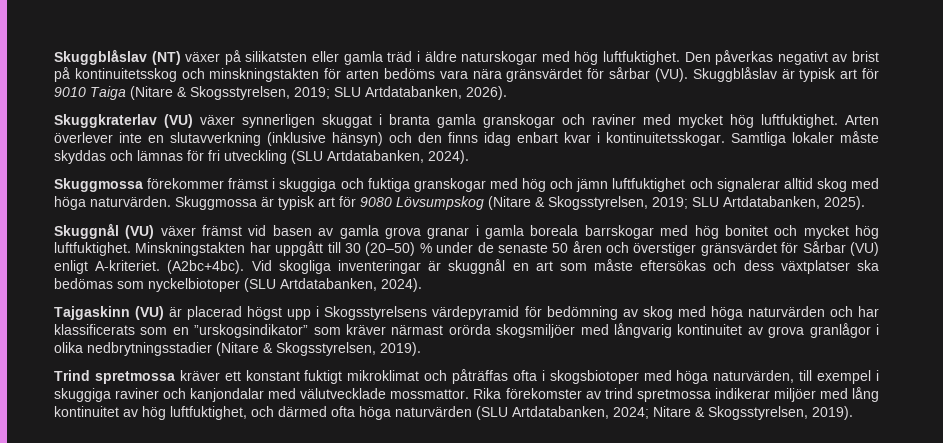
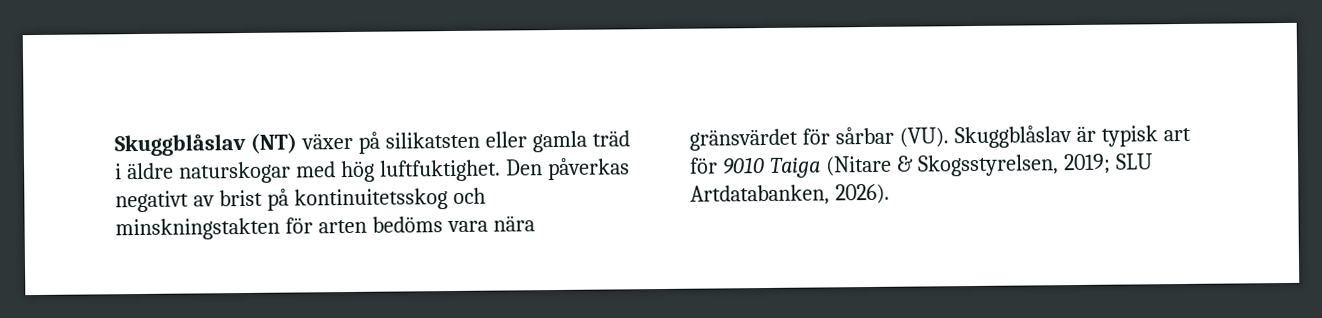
- Skuggkraterlav (VU) växer synnerligen skuggat i branta gamla granskogar och raviner med mycket hög luftfuktighet. Arten överlever inte en slutavverkning (inklusive hänsyn) och den finns idag enbart kvar i kontinuitetsskogar. Samtliga lokaler måste skyddas och lämnas för fri utveckling (SLU Artdatabanken, 2024).
- Skuggmossa förekommer främst i skuggiga och fuktiga granskogar med hög och jämn luftfuktighet och signalerar alltid skog med höga naturvärden. Skuggmossa är typisk art för 9080 Lövsumpskog (Nitare & Skogsstyrelsen, 2019; SLU Artdatabanken, 2025).
- Skuggnål (VU) växer främst vid basen av gamla grova granar i gamla boreala barrskogar med hög bonitet och mycket hög luftfuktighet. Minskningstakten har uppgått till 30 (20–50) % under de senaste 50 åren och överstiger gränsvärdet för Sårbar (VU) enligt A-kriteriet. (A2bc+4bc). Vid skogliga inventeringar är skuggnål en art som måste eftersökas och dess växtplatser ska bedömas som nyckelbiotoper (SLU Artdatabanken, 2024).
- Tajgaskinn (VU) är placerad högst upp i Skogsstyrelsens värdepyramid för bedömning av skog med höga naturvärden och har klassificerats som en ”urskogsindikator” som kräver närmast orörda skogsmiljöer med långvarig kontinuitet av grova granlågor i olika nedbrytningsstadier (Nitare & Skogsstyrelsen, 2019).
- Trind spretmossa kräver ett konstant fuktigt mikroklimat och påträffas ofta i skogsbiotoper med höga naturvärden, till exempel i skuggiga raviner och kanjondalar med välutvecklade mossmattor. Rika förekomster av trind spretmossa indikerar miljöer med lång kontinuitet av hög luftfuktighet, och därmed ofta höga naturvärden (SLU Artdatabanken, 2024; Nitare & Skogsstyrelsen, 2019).

